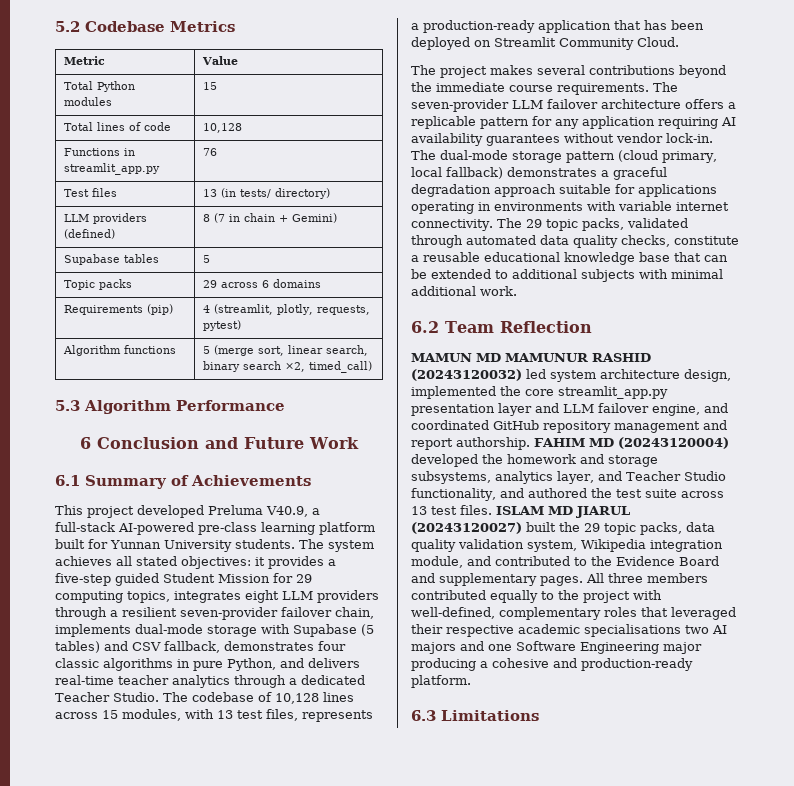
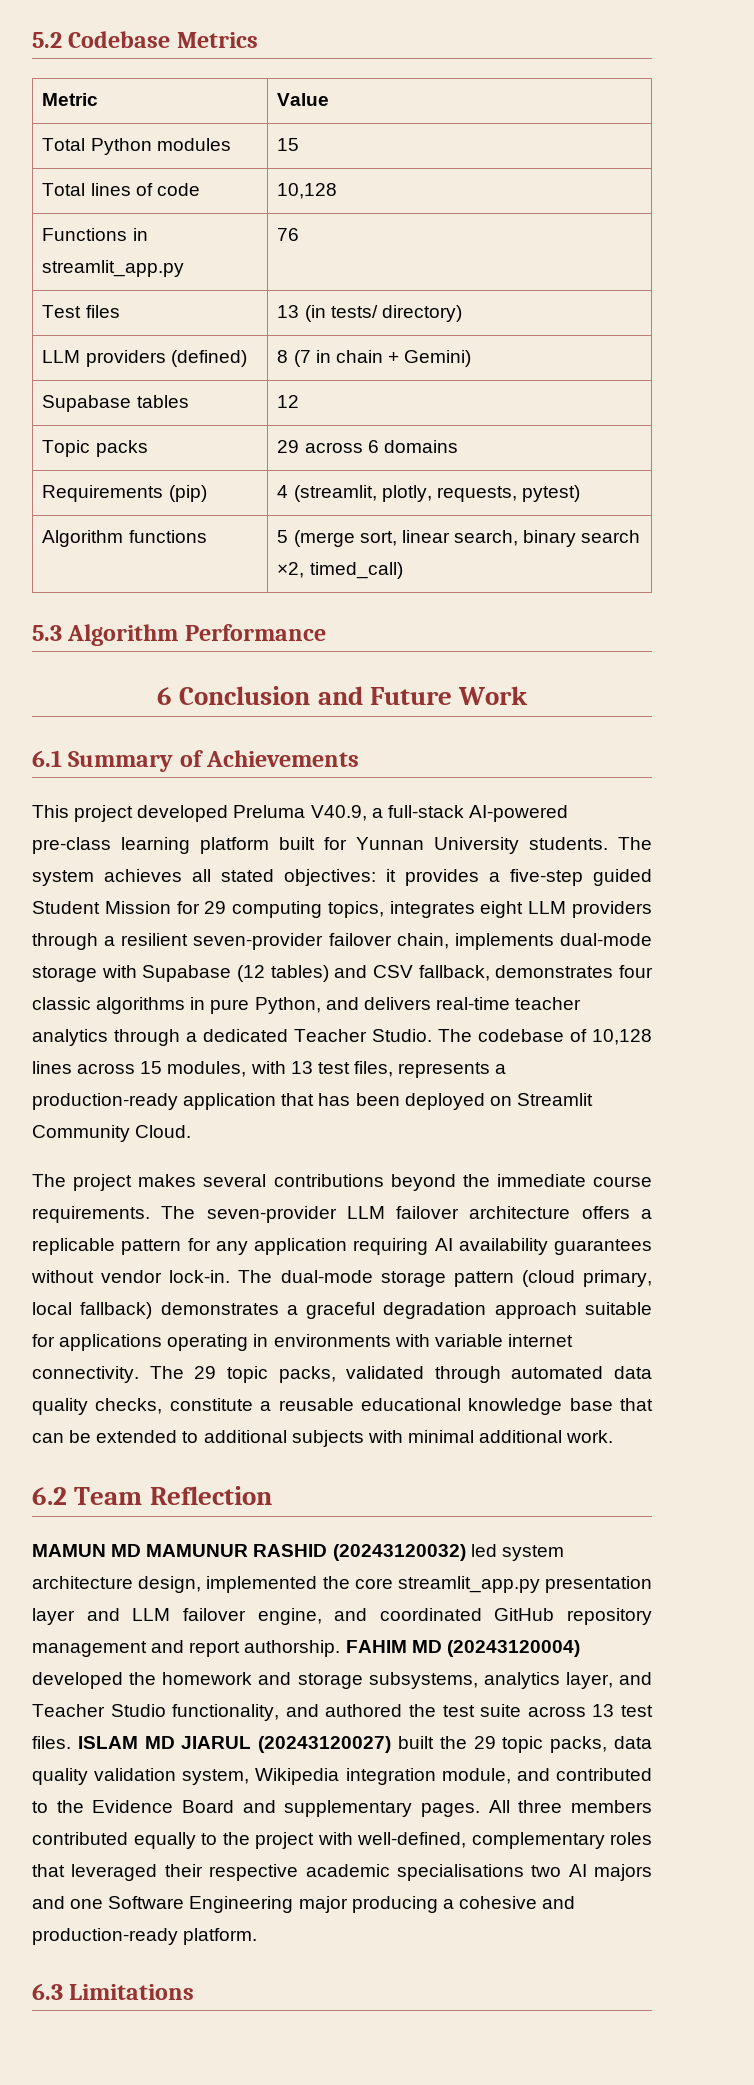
- Supabase tables | 5
+ Supabase tables | 12
- The system achieves all stated objectives: it provides a five-step guided Student Mission for 29 computing topics, integrates eight LLM providers through a resilient seven-provider failover chain, implements dual-mode storage with Supabase (5 tables) and CSV fallback, demonstrates four classic algorithms in pure Python, and delivers real-time teacher analytics through a dedicated Teacher Studio.
+ The system achieves all stated objectives: it provides a five-step guided Student Mission for 29 computing topics, integrates eight LLM providers through a resilient seven-provider failover chain, implements dual-mode storage with Supabase (12 tables) and CSV fallback, demonstrates four classic algorithms in pure Python, and delivers real-time teacher analytics through a dedicated Teacher Studio.

